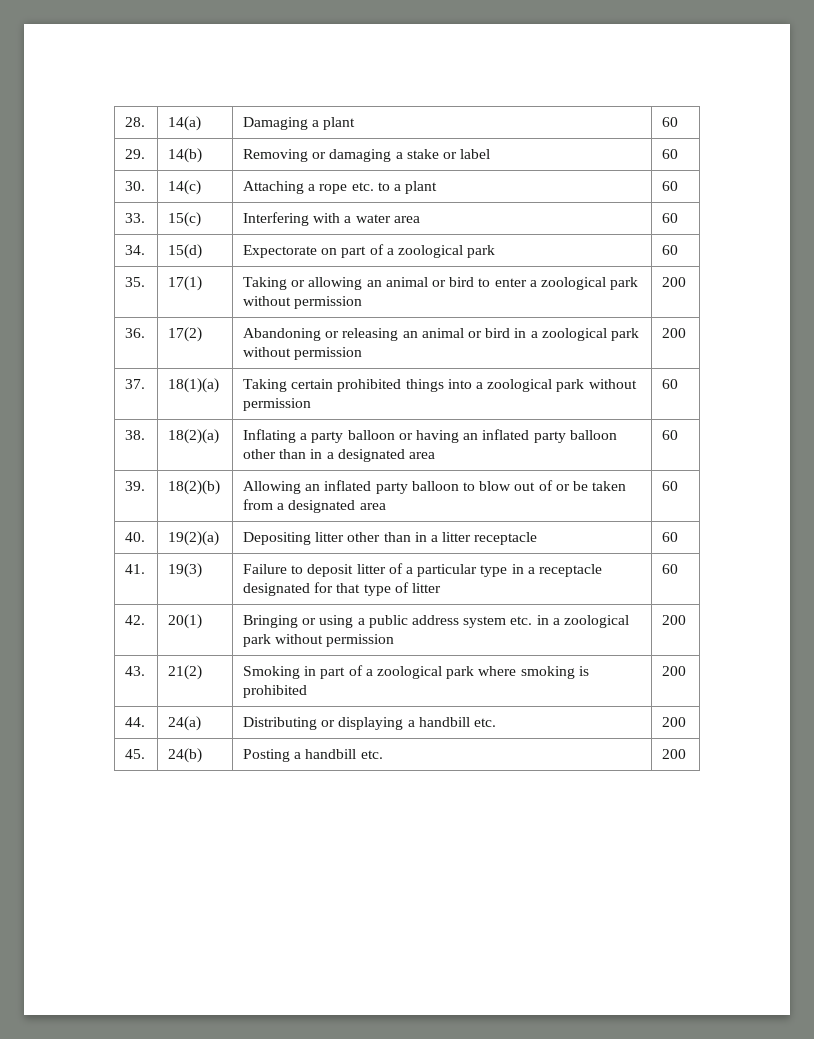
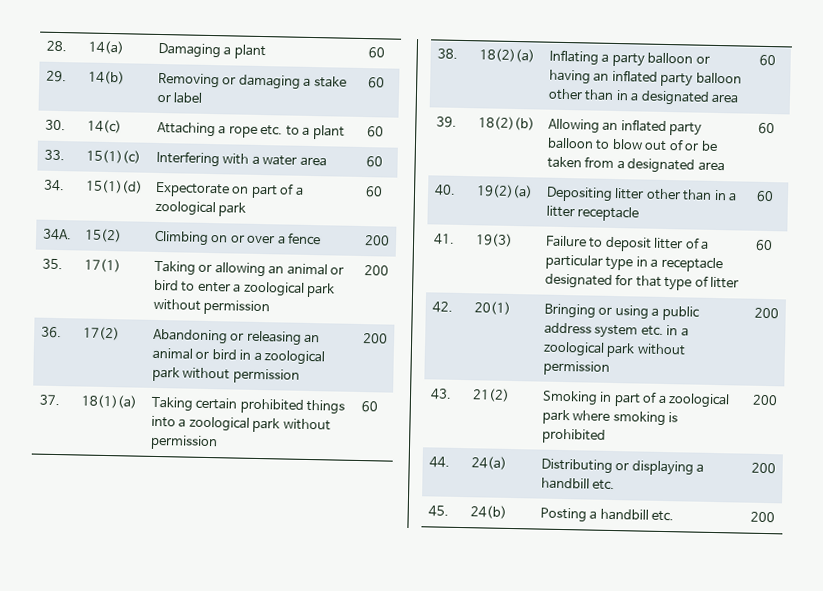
- 33. | 15(c) | Interfering with a water area | 60
+ 33. | 15(1)(c) | Interfering with a water area | 60
- 34. | 15(d) | Expectorate on part of a zoological park | 60
+ 34. | 15(1)(d) | Expectorate on part of a zoological park | 60
+ 34A. | 15(2) | Climbing on or over a fence | 200

